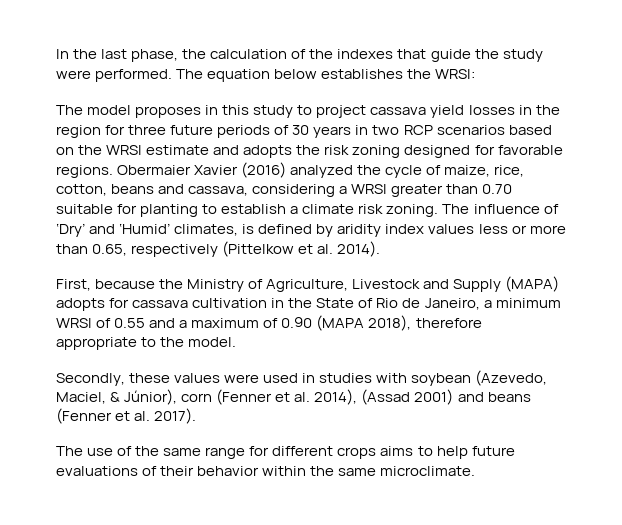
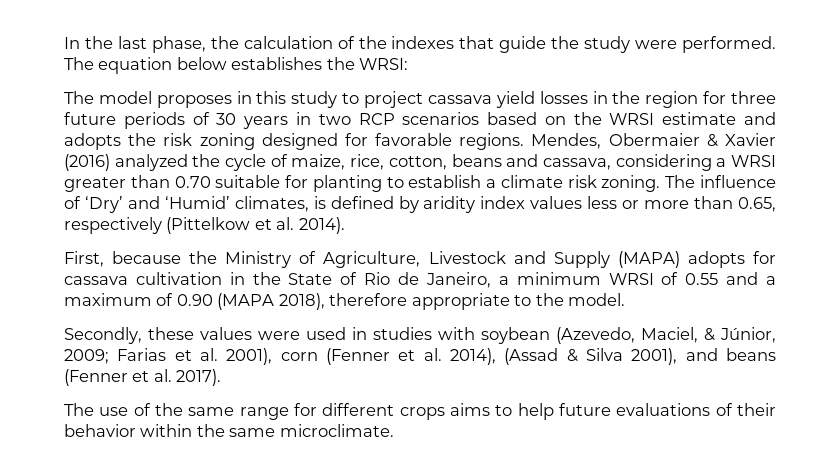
- Obermaier Xavier (2016) analyzed the cycle of maize, rice, cotton, beans and cassava, considering a WRSI greater than 0.70 suitable for planting to establish a climate risk zoning.
+ Mendes, Obermaier & Xavier (2016) analyzed the cycle of maize, rice, cotton, beans and cassava, considering a WRSI greater than 0.70 suitable for planting to establish a climate risk zoning.
- Secondly, these values were used in studies with soybean (Azevedo, Maciel, & Júnior), corn (Fenner et al. 2014), (Assad 2001) and beans (Fenner et al. 2017).
+ Secondly, these values were used in studies with soybean (Azevedo, Maciel, & Júnior, 2009; Farias et al. 2001), corn (Fenner et al. 2014), (Assad & Silva 2001), and beans (Fenner et al. 2017).

